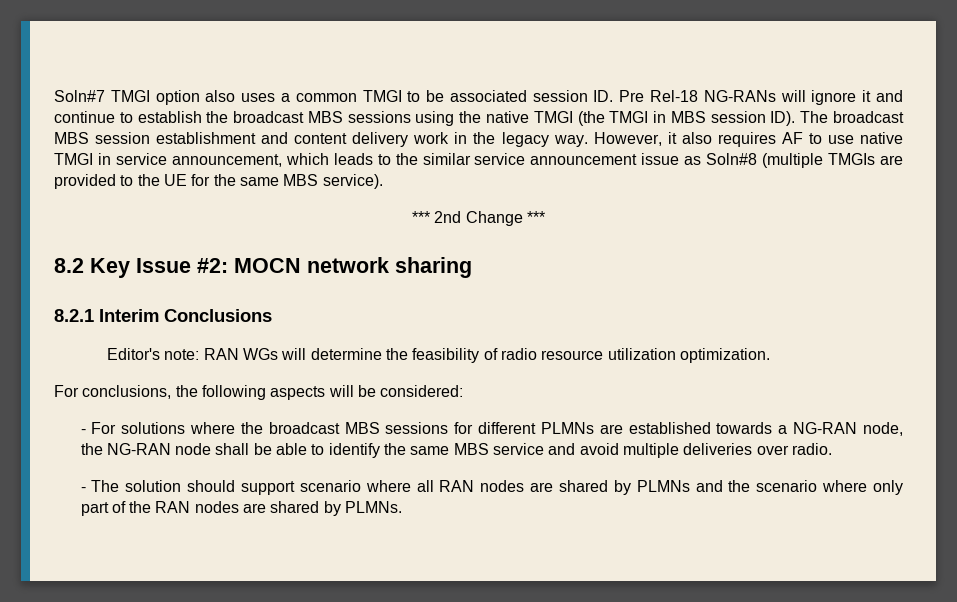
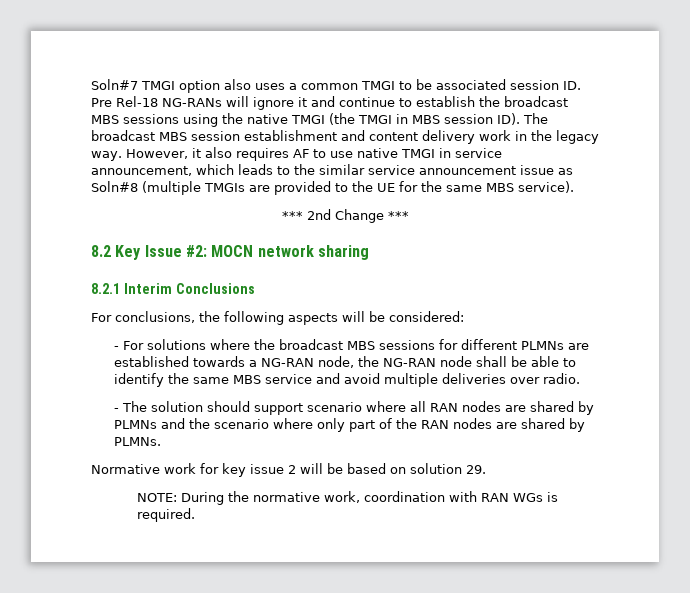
- Editor's note: RAN WGs will determine the feasibility of radio resource utilization optimization.
+ Normative work for key issue 2 will be based on solution 29.
+ NOTE: During the normative work, coordination with RAN WGs is required.

